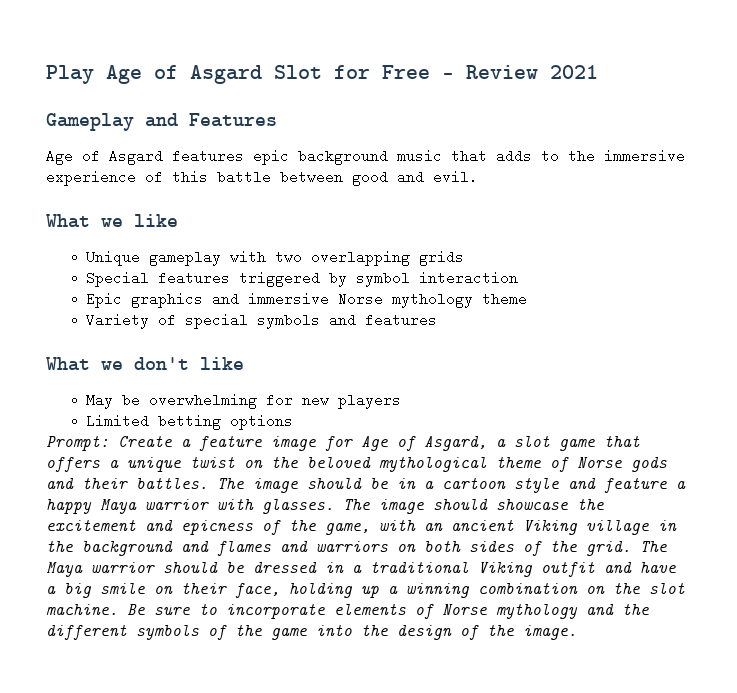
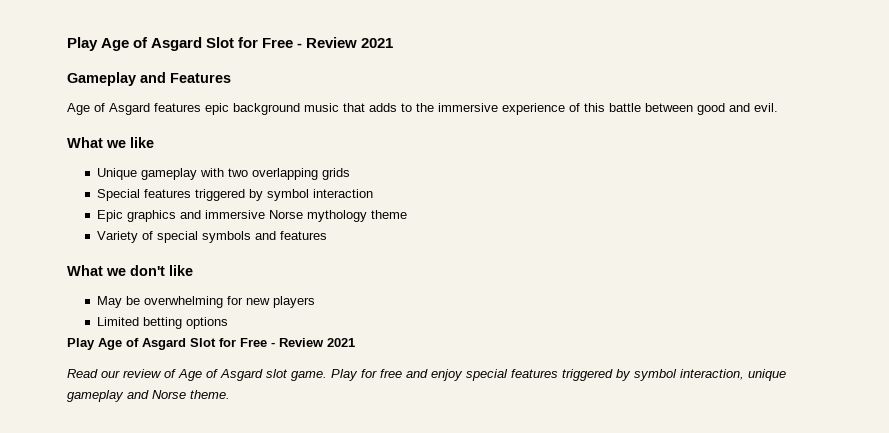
  Limited betting options
- Prompt: Create a feature image for Age of Asgard, a slot game that offers a unique twist on the beloved mythological theme of Norse gods and their battles. The image should be in a cartoon style and feature a happy Maya warrior with glasses. The image should showcase the excitement and epicness of the game, with an ancient Viking village in the background and flames and warriors on both sides of the grid. The Maya warrior should be dressed in a traditional Viking outfit and have a big smile on their face, holding up a winning combination on the slot machine. Be sure to incorporate elements of Norse mythology and the different symbols of the game into the design of the image.
+ Play Age of Asgard Slot for Free - Review 2021
+ Read our review of Age of Asgard slot game. Play for free and enjoy special features triggered by symbol interaction, unique gameplay and Norse theme.

